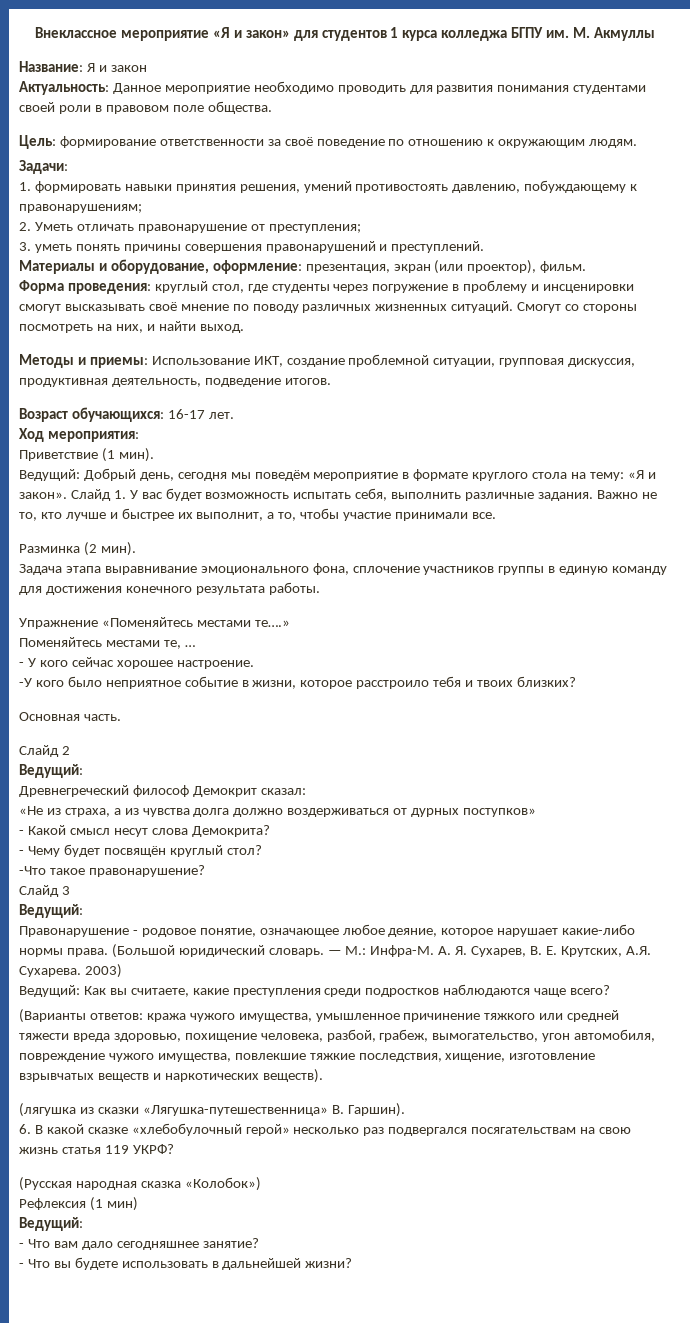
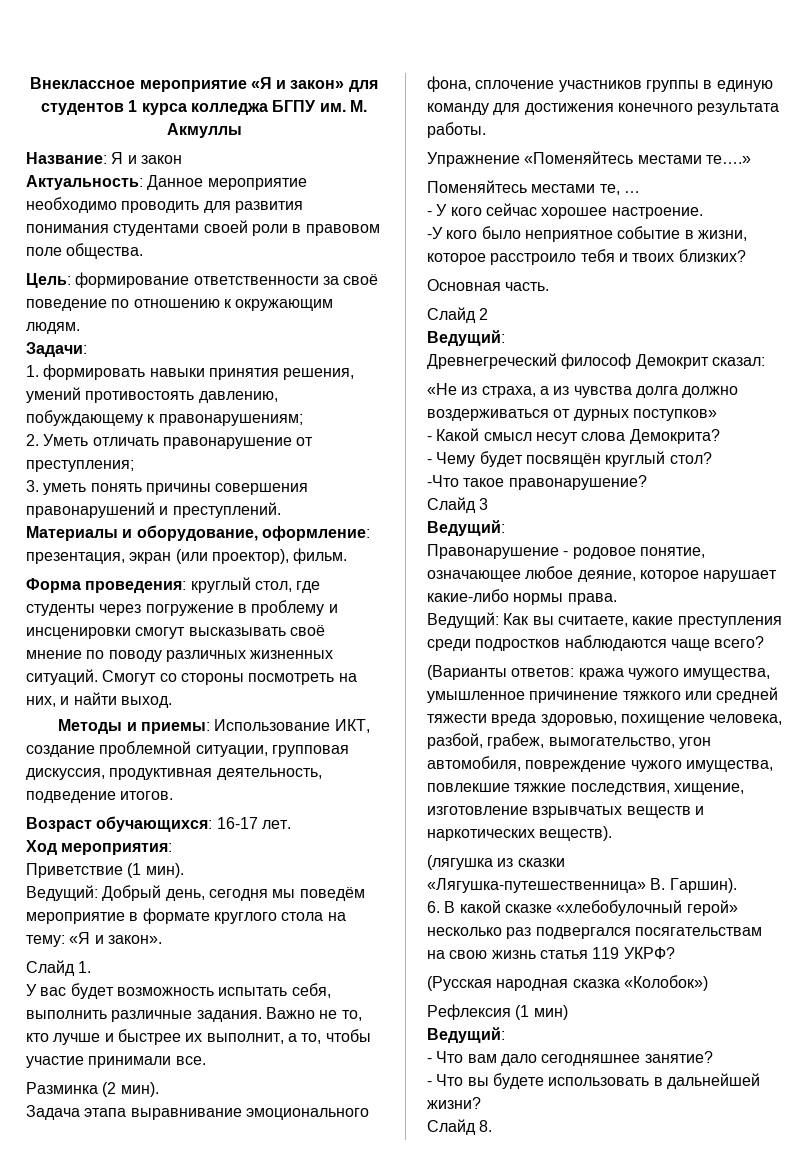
- Ведущий: Добрый день, сегодня мы поведём мероприятие в формате круглого стола на тему: «Я и закон». Слайд 1. У вас будет возможность испытать себя, выполнить различные задания.
+ Ведущий: Добрый день, сегодня мы поведём мероприятие в формате круглого стола на тему: «Я и закон».
+ Слайд 1.
+ У вас будет возможность испытать себя, выполнить различные задания.
- (Большой юридический словарь. — М.: Инфра-М. А. Я. Сухарев, В. Е. Крутских, А.Я. Сухарева. 2003)
+ Слайд 8.

